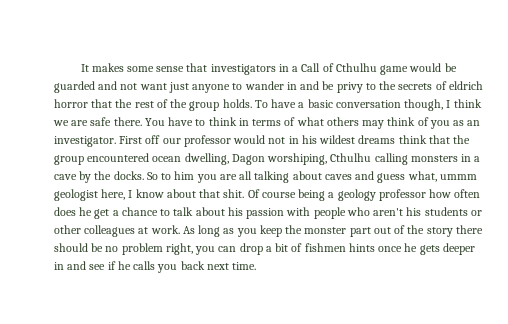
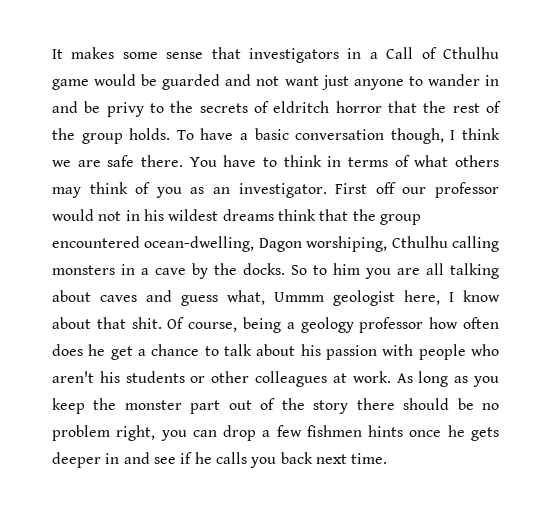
- It makes some sense that investigators in a Call of Cthulhu game would be guarded and not want just anyone to wander in and be privy to the secrets of eldrich horror that the rest of the group holds.
+ It makes some sense that investigators in a Call of Cthulhu game would be guarded and not want just anyone to wander in and be privy to the secrets of eldritch horror that the rest of the group holds.
- First off our professor would not in his wildest dreams think that the group encountered ocean dwelling, Dagon worshiping, Cthulhu calling monsters in a cave by the docks.
+ First off our professor would not in his wildest dreams think that the group encountered ocean-dwelling, Dagon worshiping, Cthulhu calling monsters in a cave by the docks.
- So to him you are all talking about caves and guess what, ummm geologist here, I know about that shit.
+ So to him you are all talking about caves and guess what, Ummm geologist here, I know about that shit.
- Of course being a geology professor how often does he get a chance to talk about his passion with people who aren't his students or other colleagues at work.
+ Of course, being a geology professor how often does he get a chance to talk about his passion with people who aren't his students or other colleagues at work.
- As long as you keep the monster part out of the story there should be no problem right, you can drop a bit of fishmen hints once he gets deeper in and see if he calls you back next time.
+ As long as you keep the monster part out of the story there should be no problem right, you can drop a few fishmen hints once he gets deeper in and see if he calls you back next time.

